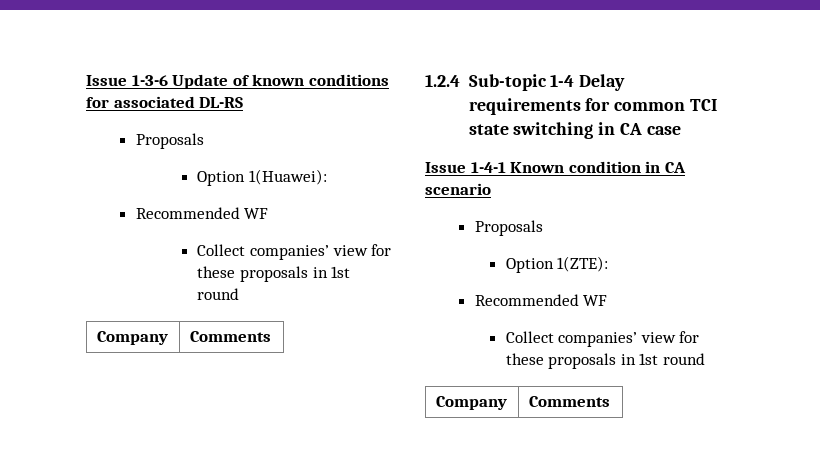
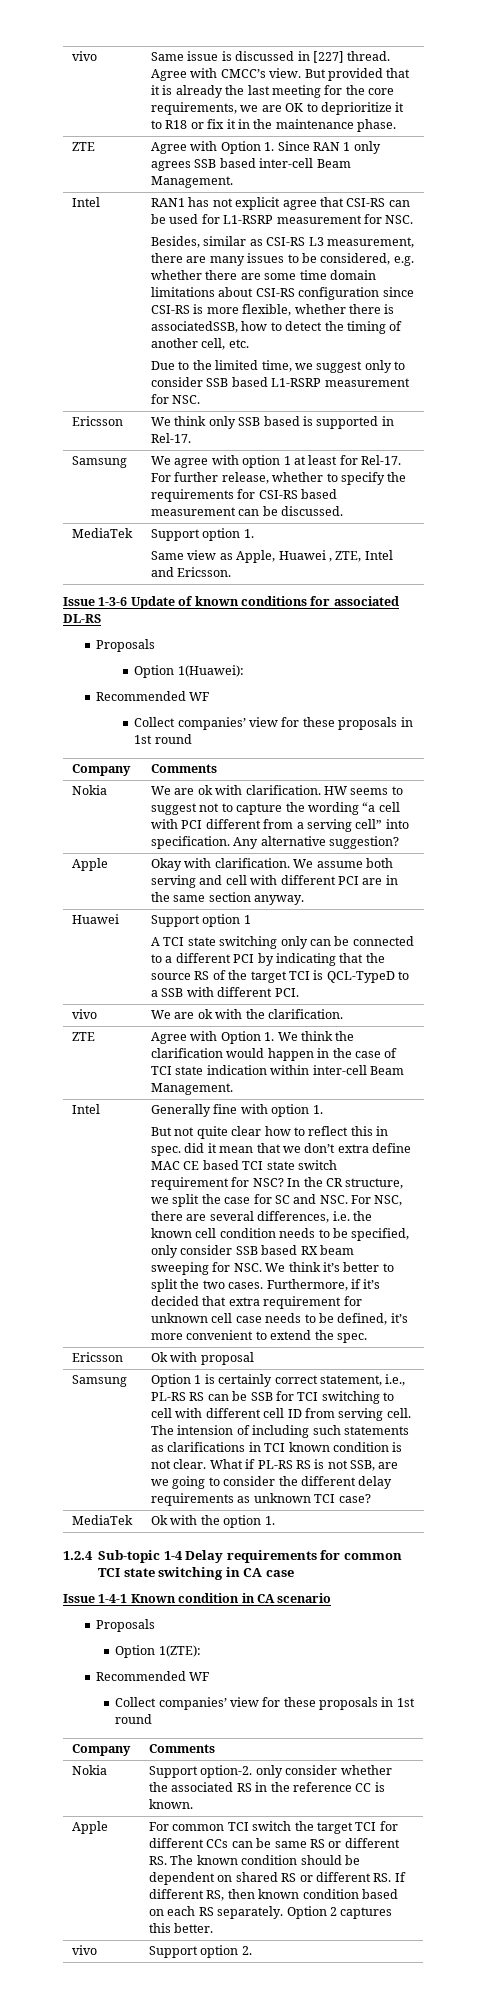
+ vivo | Same issue is discussed in [227] thread. Agree with CMCC’s view. But provided that it is already the last meeting for the core requirements, we are OK to deprioritize it to R18 or fix it in the maintenance phase.
+ ZTE | Agree with Option 1. Since RAN 1 only agrees SSB based inter-cell Beam Management.
+ Intel | RAN1 has not explicit agree that CSI-RS can be used for L1-RSRP measurement for NSC.
+ Besides, similar as CSI-RS L3 measurement, there are many issues to be considered, e.g. whether there are some time domain limitations about CSI-RS configuration since CSI-RS is more flexible, whether there is associatedSSB, how to detect the timing of another cell, etc.
+ Due to the limited time, we suggest only to consider SSB based L1-RSRP measurement for NSC.
+ Ericsson | We think only SSB based is supported in Rel-17.
+ Samsung | We agree with option 1 at least for Rel-17. For further release, whether to specify the requirements for CSI-RS based measurement can be discussed.
+ MediaTek | Support option 1.
+ Same view as Apple, Huawei , ZTE, Intel and Ericsson.
+ Nokia | We are ok with clarification. HW seems to suggest not to capture the wording “a cell with PCI different from a serving cell” into specification. Any alternative suggestion?
+ Apple | Okay with clarification. We assume both serving and cell with different PCI are in the same section anyway.
+ Huawei | Support option 1
+ A TCI state switching only can be connected to a different PCI by indicating that the source RS of the target TCI is QCL-TypeD to a SSB with different PCI.
+ vivo | We are ok with the clarification.
+ ZTE | Agree with Option 1. We think the clarification would happen in the case of TCI state indication within inter-cell Beam Management.
+ Intel | Generally fine with option 1.
+ But not quite clear how to reflect this in spec. did it mean that we don’t extra define MAC CE based TCI state switch requirement for NSC? In the CR structure, we split the case for SC and NSC. For NSC, there are several differences, i.e. the known cell condition needs to be specified, only consider SSB based RX beam sweeping for NSC. We think it’s better to split the two cases. Furthermore, if it’s decided that extra requirement for unknown cell case needs to be defined, it’s more convenient to extend the spec.
+ Ericsson | Ok with proposal
+ Samsung | Option 1 is certainly correct statement, i.e., PL-RS RS can be SSB for TCI switching to cell with different cell ID from serving cell. The intension of including such statements as clarifications in TCI known condition is not clear. What if PL-RS RS is not SSB, are we going to consider the different delay requirements as unknown TCI case?
+ MediaTek | Ok with the option 1.
+ Nokia | Support option-2. only consider whether the associated RS in the reference CC is known.
+ Apple | For common TCI switch the target TCI for different CCs can be same RS or different RS. The known condition should be dependent on shared RS or different RS. If different RS, then known condition based on each RS separately. Option 2 captures this better.
+ vivo | Support option 2.

